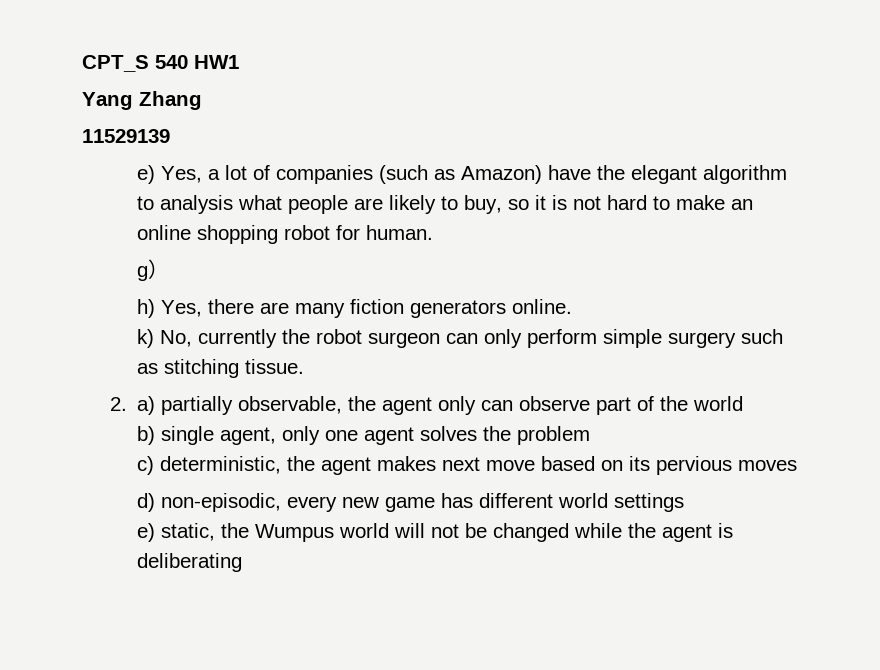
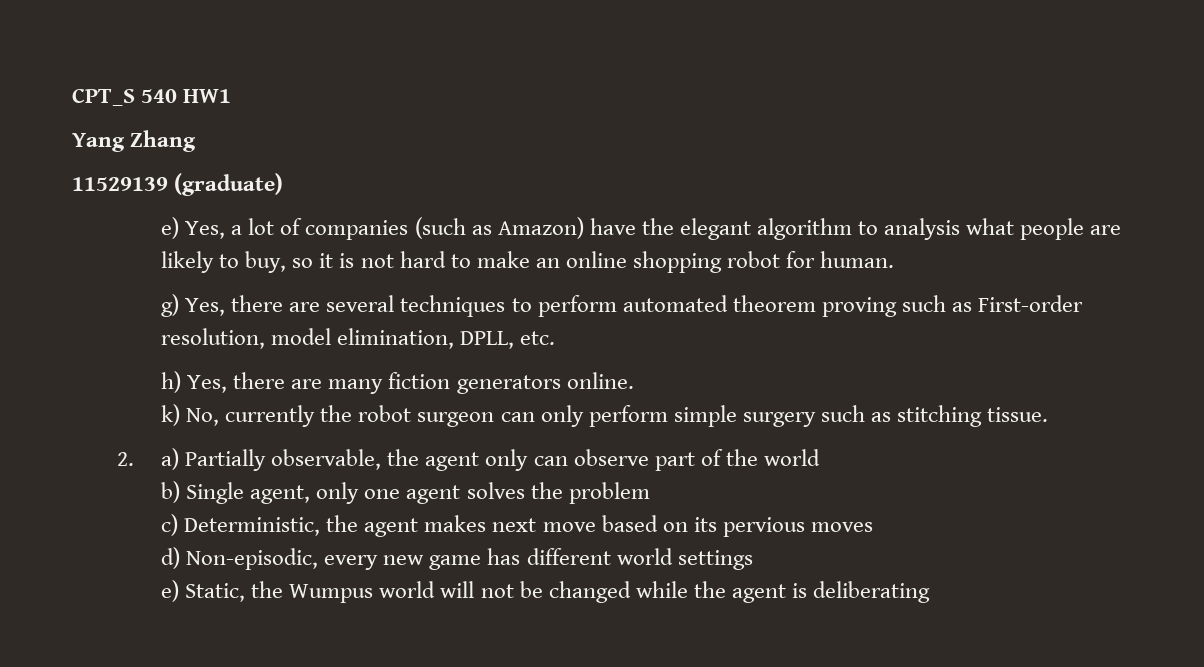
- 11529139
+ 11529139 (graduate)
- g）
+ g) Yes, there are several techniques to perform automated theorem proving such as First-order resolution, model elimination, DPLL, etc.
- 2. a) partially observable, the agent only can observe part of the world
+ 2. a) Partially observable, the agent only can observe part of the world
- b) single agent, only one agent solves the problem
+ b) Single agent, only one agent solves the problem
- c) deterministic, the agent makes next move based on its pervious moves
+ c) Deterministic, the agent makes next move based on its pervious moves
- d) non-episodic, every new game has different world settings
+ d) Non-episodic, every new game has different world settings
- e) static, the Wumpus world will not be changed while the agent is deliberating
+ e) Static, the Wumpus world will not be changed while the agent is deliberating

